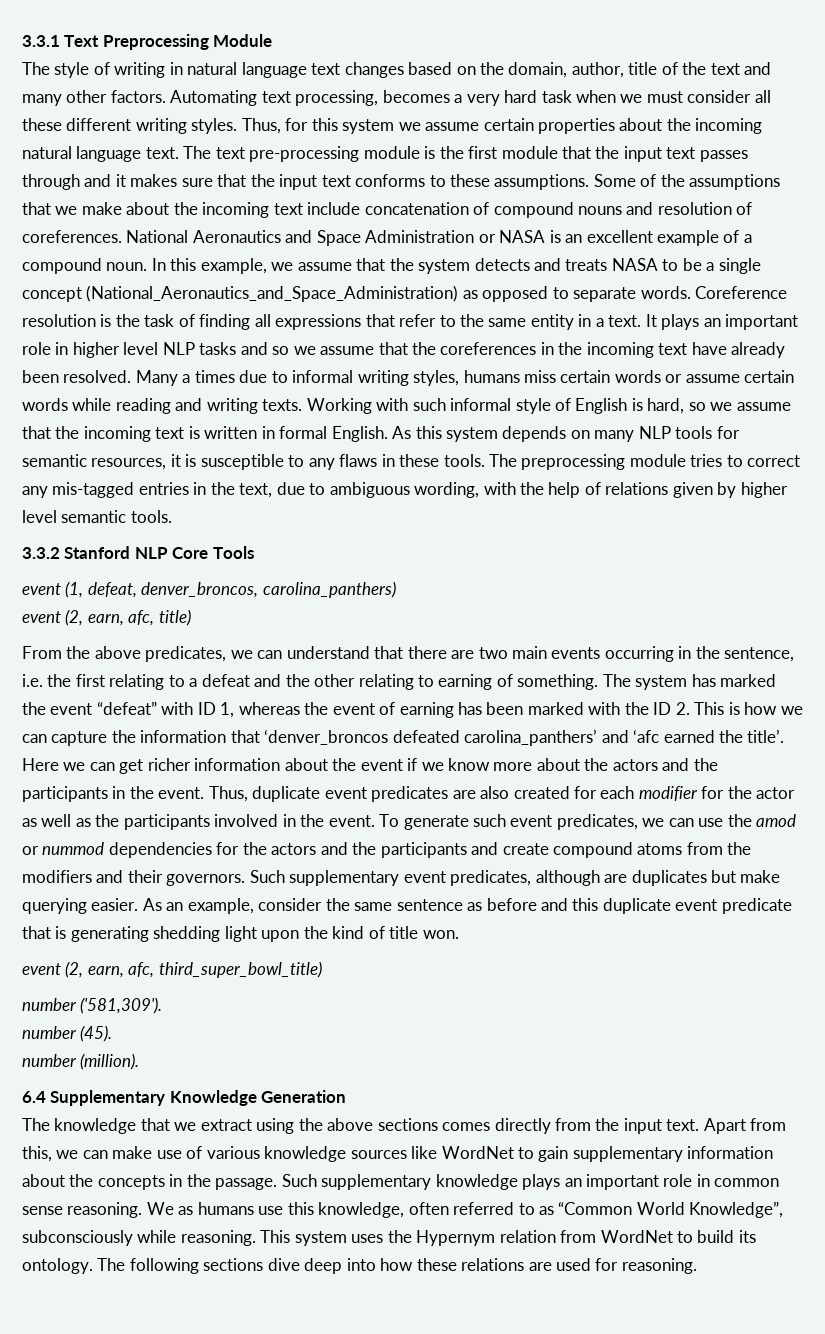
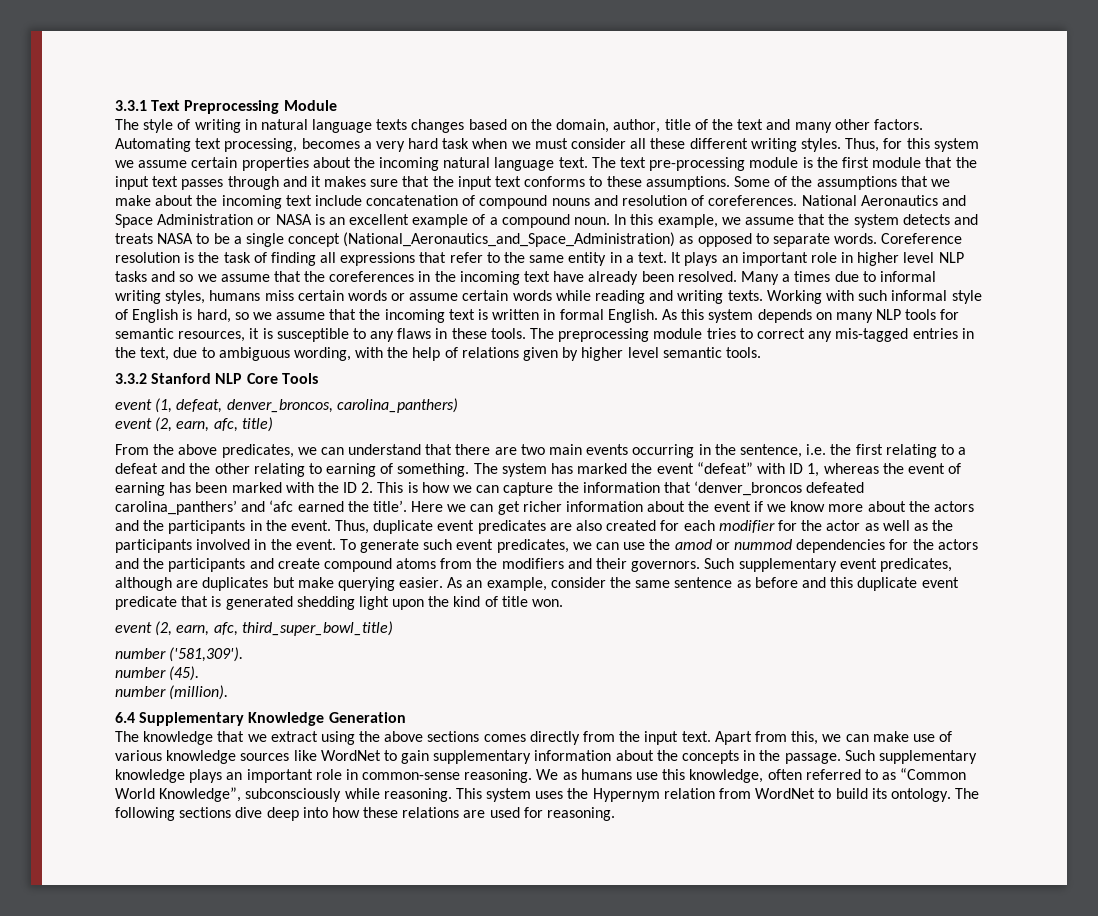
- The style of writing in natural language text changes based on the domain, author, title of the text and many other factors.
+ The style of writing in natural language texts changes based on the domain, author, title of the text and many other factors.
- As an example, consider the same sentence as before and this duplicate event predicate that is generating shedding light upon the kind of title won.
+ As an example, consider the same sentence as before and this duplicate event predicate that is generated shedding light upon the kind of title won.
- Such supplementary knowledge plays an important role in common sense reasoning.
+ Such supplementary knowledge plays an important role in common-sense reasoning.

